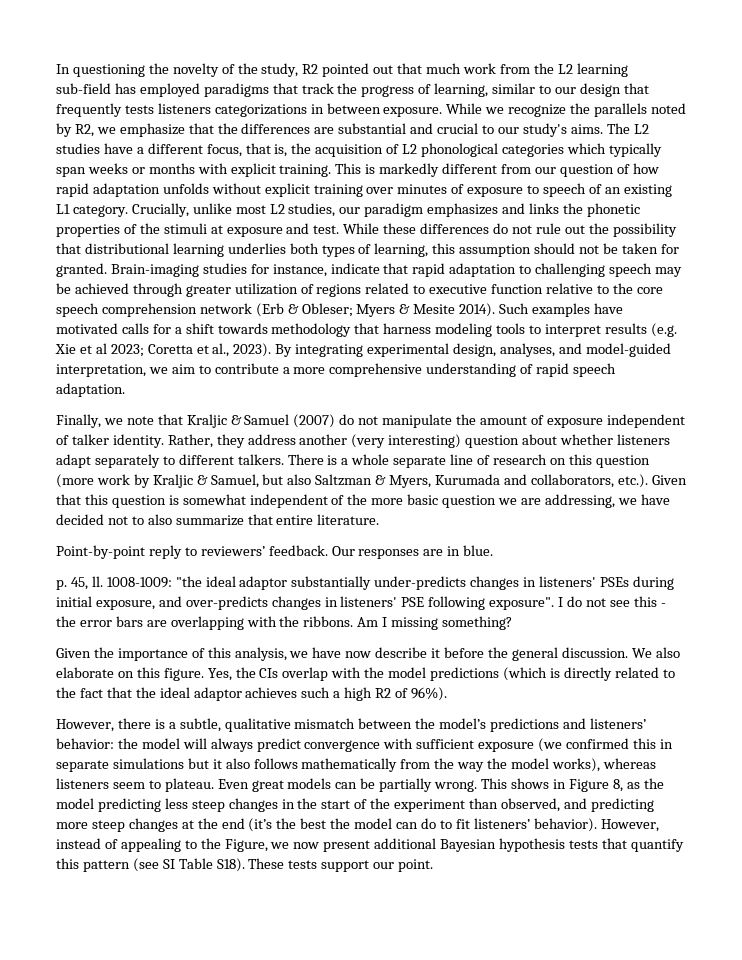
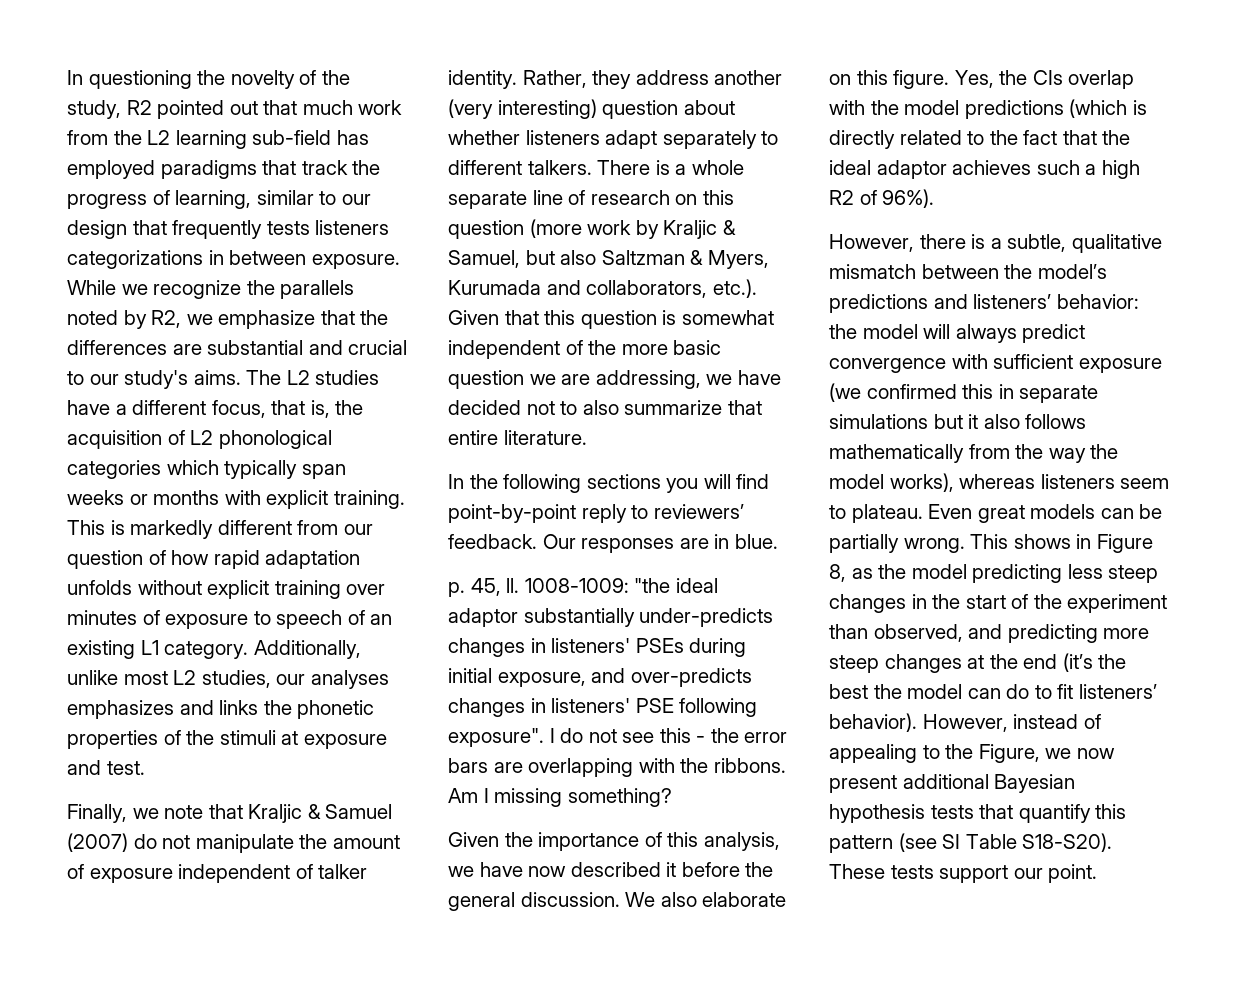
- Crucially, unlike most L2 studies, our paradigm emphasizes and links the phonetic properties of the stimuli at exposure and test. While these differences do not rule out the possibility that distributional learning underlies both types of learning, this assumption should not be taken for granted. Brain-imaging studies for instance, indicate that rapid adaptation to challenging speech may be achieved through greater utilization of regions related to executive function relative to the core speech comprehension network (Erb & Obleser; Myers & Mesite 2014). Such examples have motivated calls for a shift towards methodology that harness modeling tools to interpret results (e.g. Xie et al 2023; Coretta et al., 2023). By integrating experimental design, analyses, and model-guided interpretation, we aim to contribute a more comprehensive understanding of rapid speech adaptation.
+ Additionally, unlike most L2 studies, our analyses emphasizes and links the phonetic properties of the stimuli at exposure and test.
- Point-by-point reply to reviewers’ feedback.
+ In the following sections you will find point-by-point reply to reviewers’ feedback.
- Given the importance of this analysis, we have now describe it before the general discussion.
+ Given the importance of this analysis, we have now described it before the general discussion.
- However, instead of appealing to the Figure, we now present additional Bayesian hypothesis tests that quantify this pattern (see SI Table S18).
+ However, instead of appealing to the Figure, we now present additional Bayesian hypothesis tests that quantify this pattern (see SI Table S18-S20).

